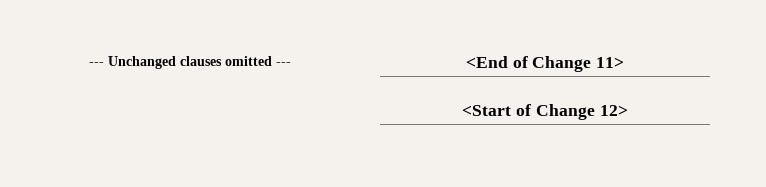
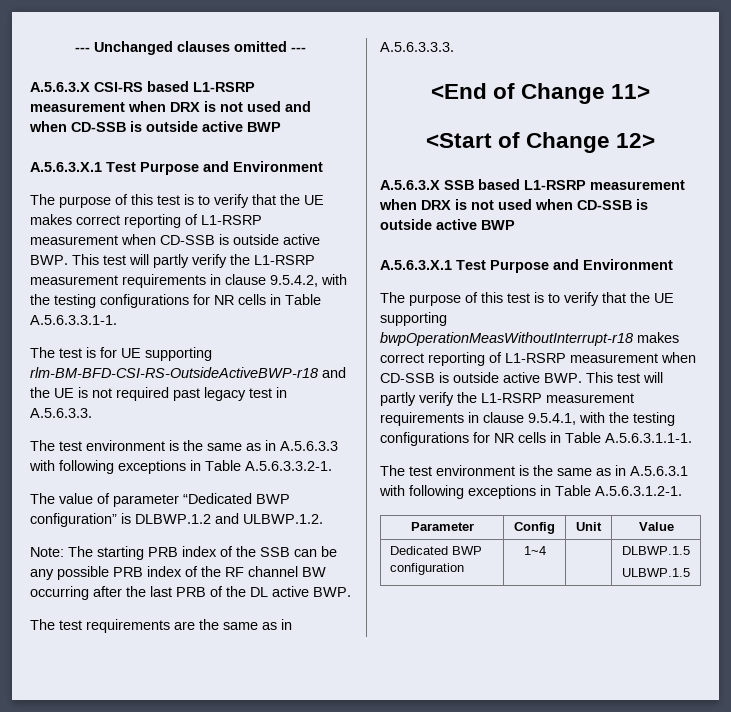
+ A.5.6.3.X CSI-RS based L1-RSRP measurement when DRX is not used and when CD-SSB is outside active BWP
+ A.5.6.3.X.1 Test Purpose and Environment
+ The purpose of this test is to verify that the UE makes correct reporting of L1-RSRP measurement when CD-SSB is outside active BWP. This test will partly verify the L1-RSRP measurement requirements in clause 9.5.4.2, with the testing configurations for NR cells in Table A.5.6.3.3.1-1.
+ The test is for UE supporting rlm-BM-BFD-CSI-RS-OutsideActiveBWP-r18 and the UE is not required past legacy test in A.5.6.3.3.
+ The test environment is the same as in A.5.6.3.3 with following exceptions in Table A.5.6.3.3.2-1.
+ The value of parameter “Dedicated BWP configuration” is DLBWP.1.2 and ULBWP.1.2.
+ Note: The starting PRB index of the SSB can be any possible PRB index of the RF channel BW occurring after the last PRB of the DL active BWP.
+ The test requirements are the same as in A.5.6.3.3.3.
+ A.5.6.3.X SSB based L1-RSRP measurement when DRX is not used when CD-SSB is outside active BWP
+ A.5.6.3.X.1 Test Purpose and Environment
+ The purpose of this test is to verify that the UE supporting bwpOperationMeasWithoutInterrupt-r18 makes correct reporting of L1-RSRP measurement when CD-SSB is outside active BWP. This test will partly verify the L1-RSRP measurement requirements in clause 9.5.4.1, with the testing configurations for NR cells in Table A.5.6.3.1.1-1.
+ The test environment is the same as in A.5.6.3.1 with following exceptions in Table A.5.6.3.1.2-1.
+ Parameter | Config | Unit | Value
+ Dedicated BWP configuration | 1~4 | | DLBWP.1.5
+ ULBWP.1.5

